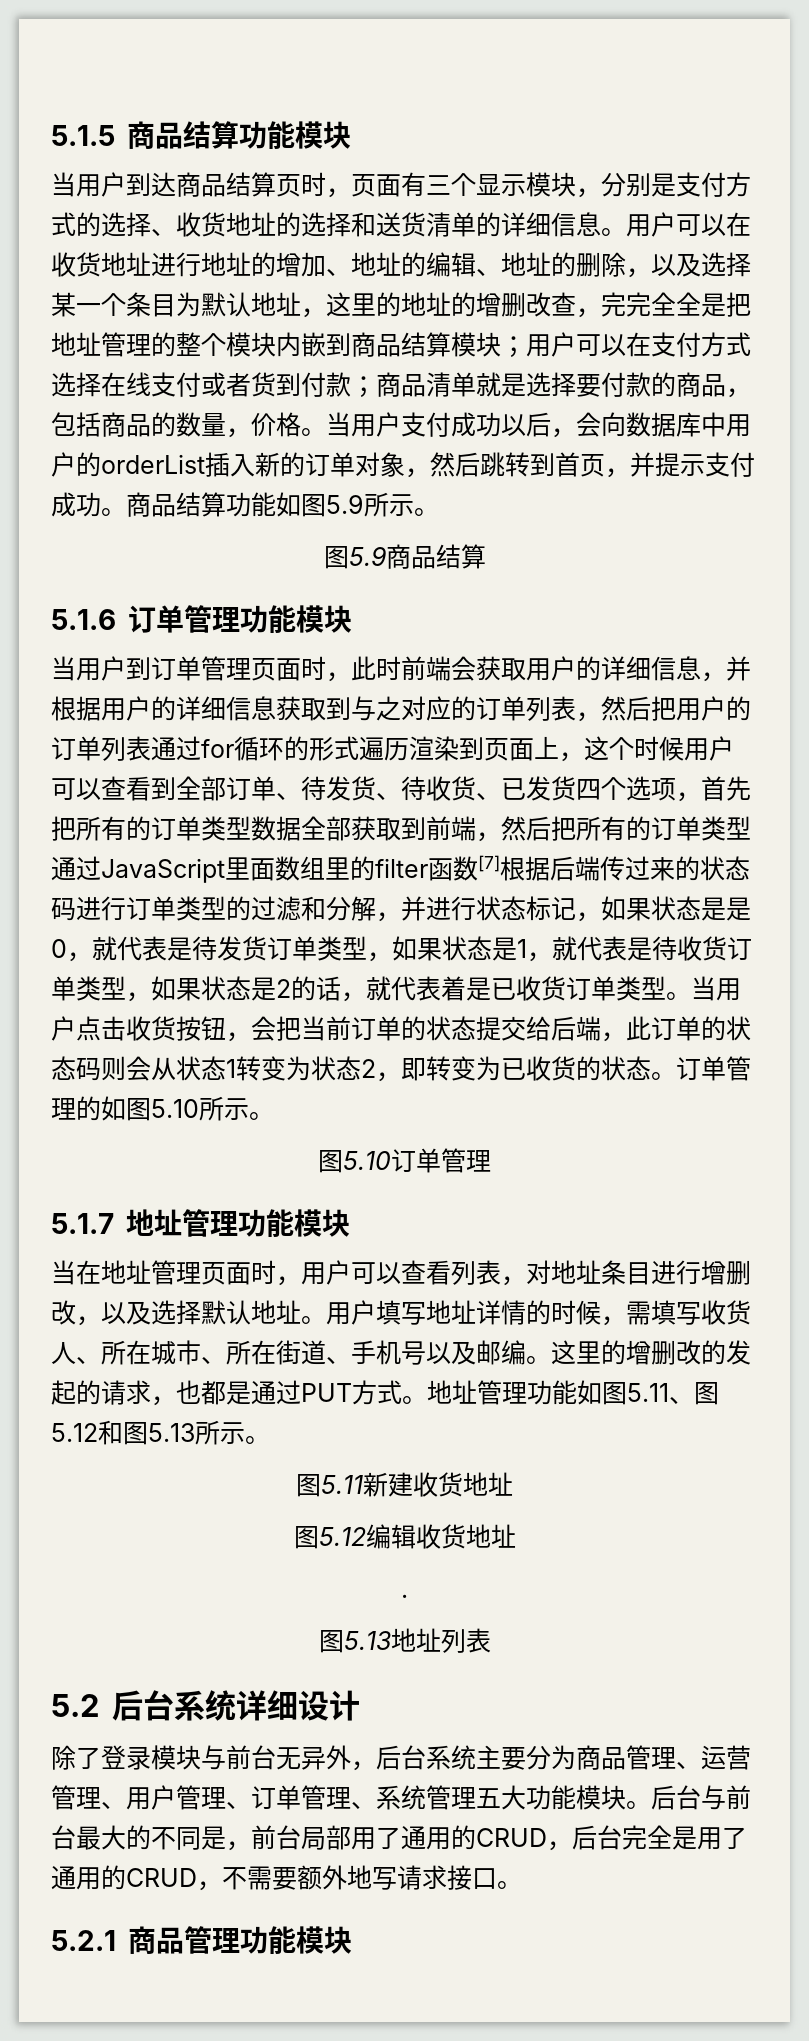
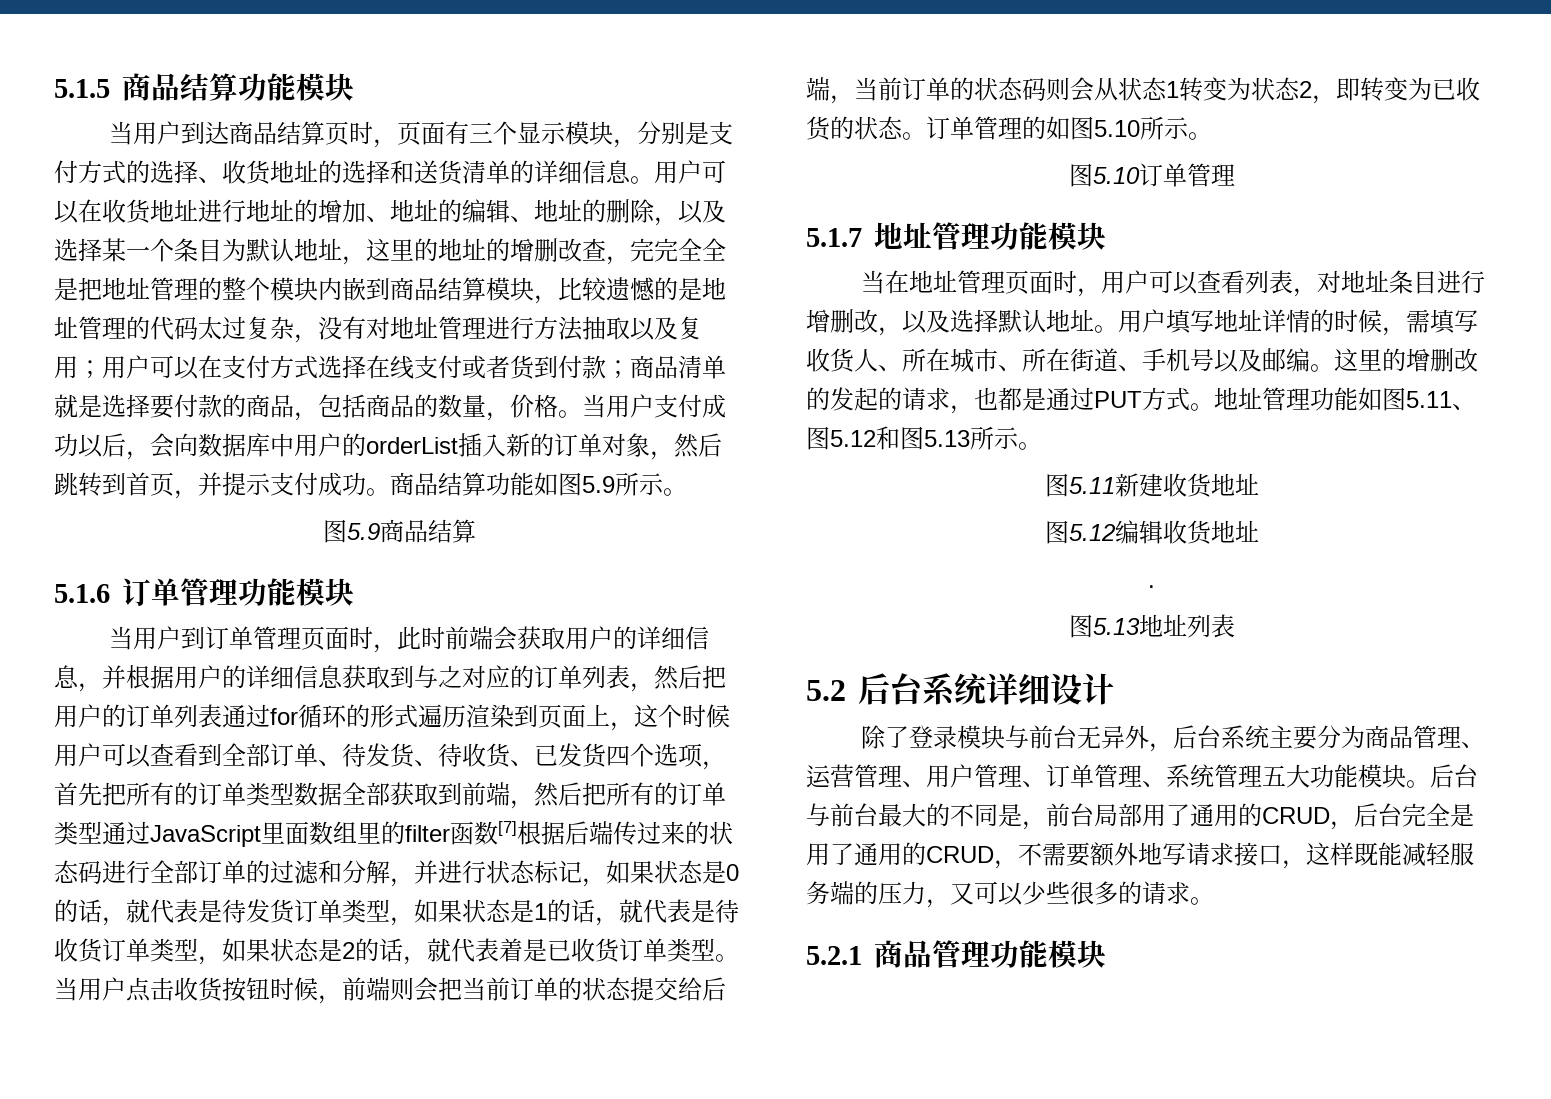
- 用户可以在收货地址进行地址的增加、地址的编辑、地址的删除，以及选择某一个条目为默认地址，这里的地址的增删改查，完完全全是把地址管理的整个模块内嵌到商品结算模块；
+ 用户可以在收货地址进行地址的增加、地址的编辑、地址的删除，以及选择某一个条目为默认地址，这里的地址的增删改查，完完全全是把地址管理的整个模块内嵌到商品结算模块，比较遗憾的是地址管理的代码太过复杂，没有对地址管理进行方法抽取以及复用；
- 当用户到订单管理页面时，此时前端会获取用户的详细信息，并根据用户的详细信息获取到与之对应的订单列表，然后把用户的订单列表通过for循环的形式遍历渲染到页面上，这个时候用户可以查看到全部订单、待发货、待收货、已发货四个选项，首先把所有的订单类型数据全部获取到前端，然后把所有的订单类型通过JavaScript里面数组里的filter函数[7]根据后端传过来的状态码进行订单类型的过滤和分解，并进行状态标记，如果状态是是0，就代表是待发货订单类型，如果状态是1，就代表是待收货订单类型，如果状态是2的话，就代表着是已收货订单类型。
+ 当用户到订单管理页面时，此时前端会获取用户的详细信息，并根据用户的详细信息获取到与之对应的订单列表，然后把用户的订单列表通过for循环的形式遍历渲染到页面上，这个时候用户可以查看到全部订单、待发货、待收货、已发货四个选项，首先把所有的订单类型数据全部获取到前端，然后把所有的订单类型通过JavaScript里面数组里的filter函数[7]根据后端传过来的状态码进行全部订单的过滤和分解，并进行状态标记，如果状态是0的话，就代表是待发货订单类型，如果状态是1的话，就代表是待收货订单类型，如果状态是2的话，就代表着是已收货订单类型。
- 当用户点击收货按钮，会把当前订单的状态提交给后端，此订单的状态码则会从状态1转变为状态2，即转变为已收货的状态。
+ 当用户点击收货按钮时候，前端则会把当前订单的状态提交给后端，当前订单的状态码则会从状态1转变为状态2，即转变为已收货的状态。
- 后台与前台最大的不同是，前台局部用了通用的CRUD，后台完全是用了通用的CRUD，不需要额外地写请求接口。
+ 后台与前台最大的不同是，前台局部用了通用的CRUD，后台完全是用了通用的CRUD，不需要额外地写请求接口，这样既能减轻服务端的压力，又可以少些很多的请求。

